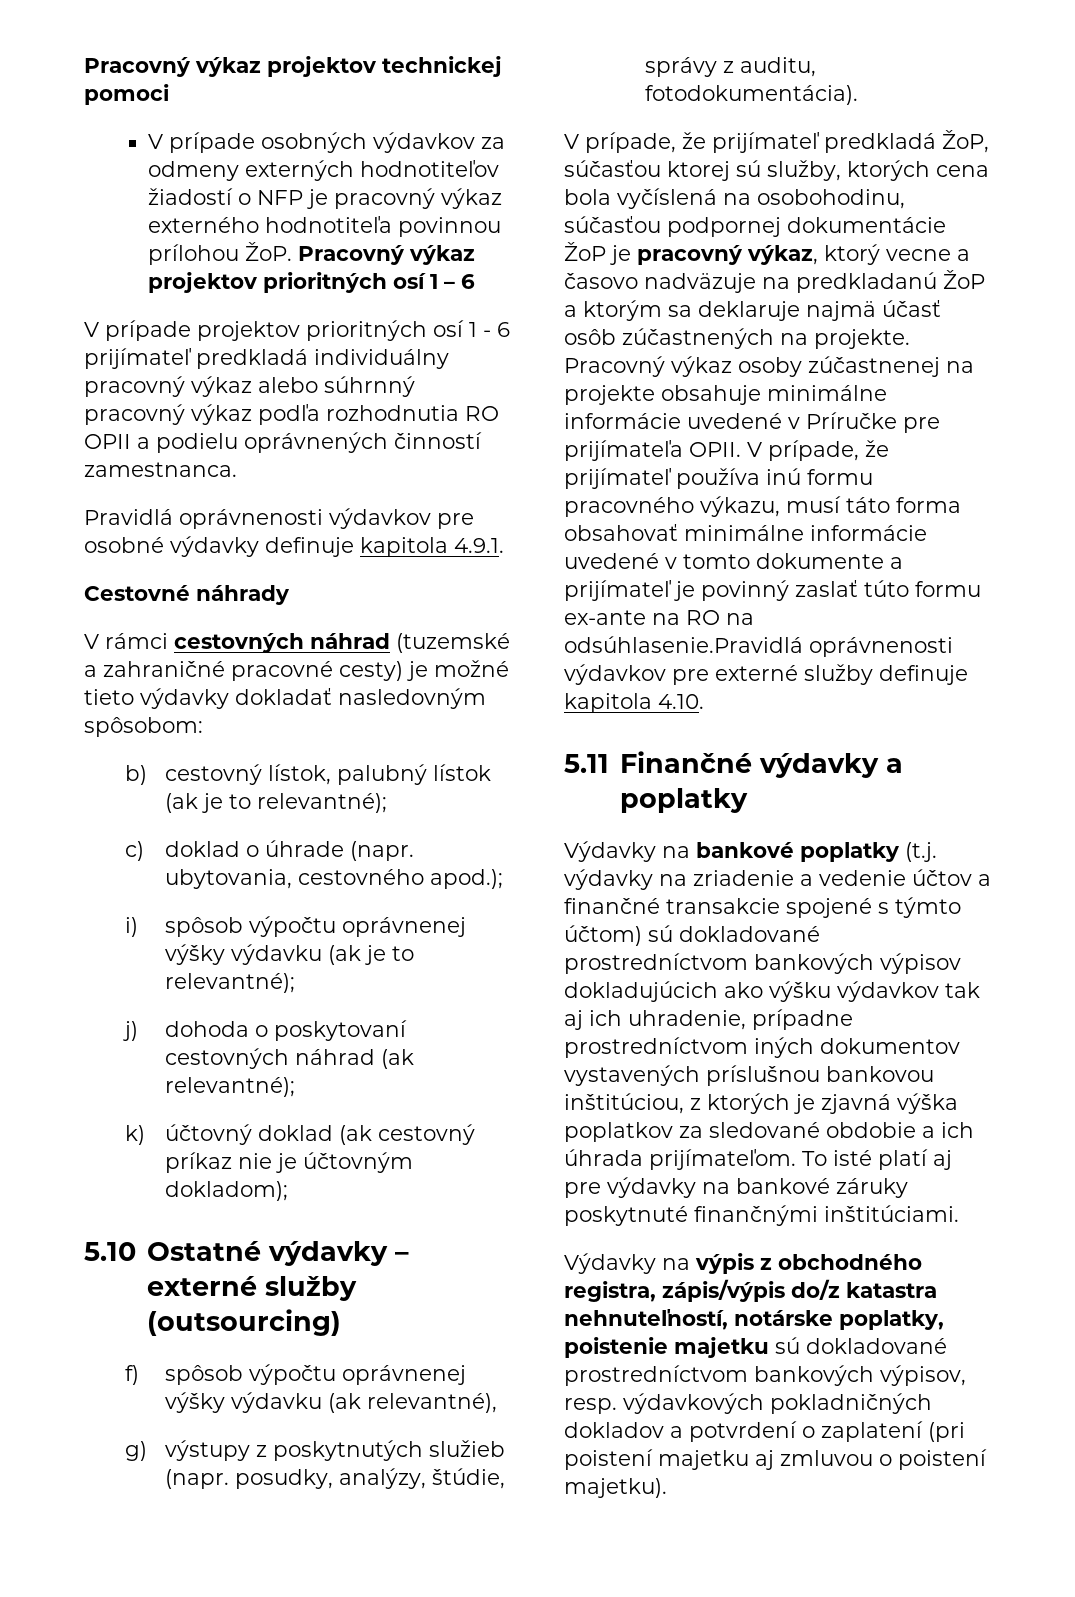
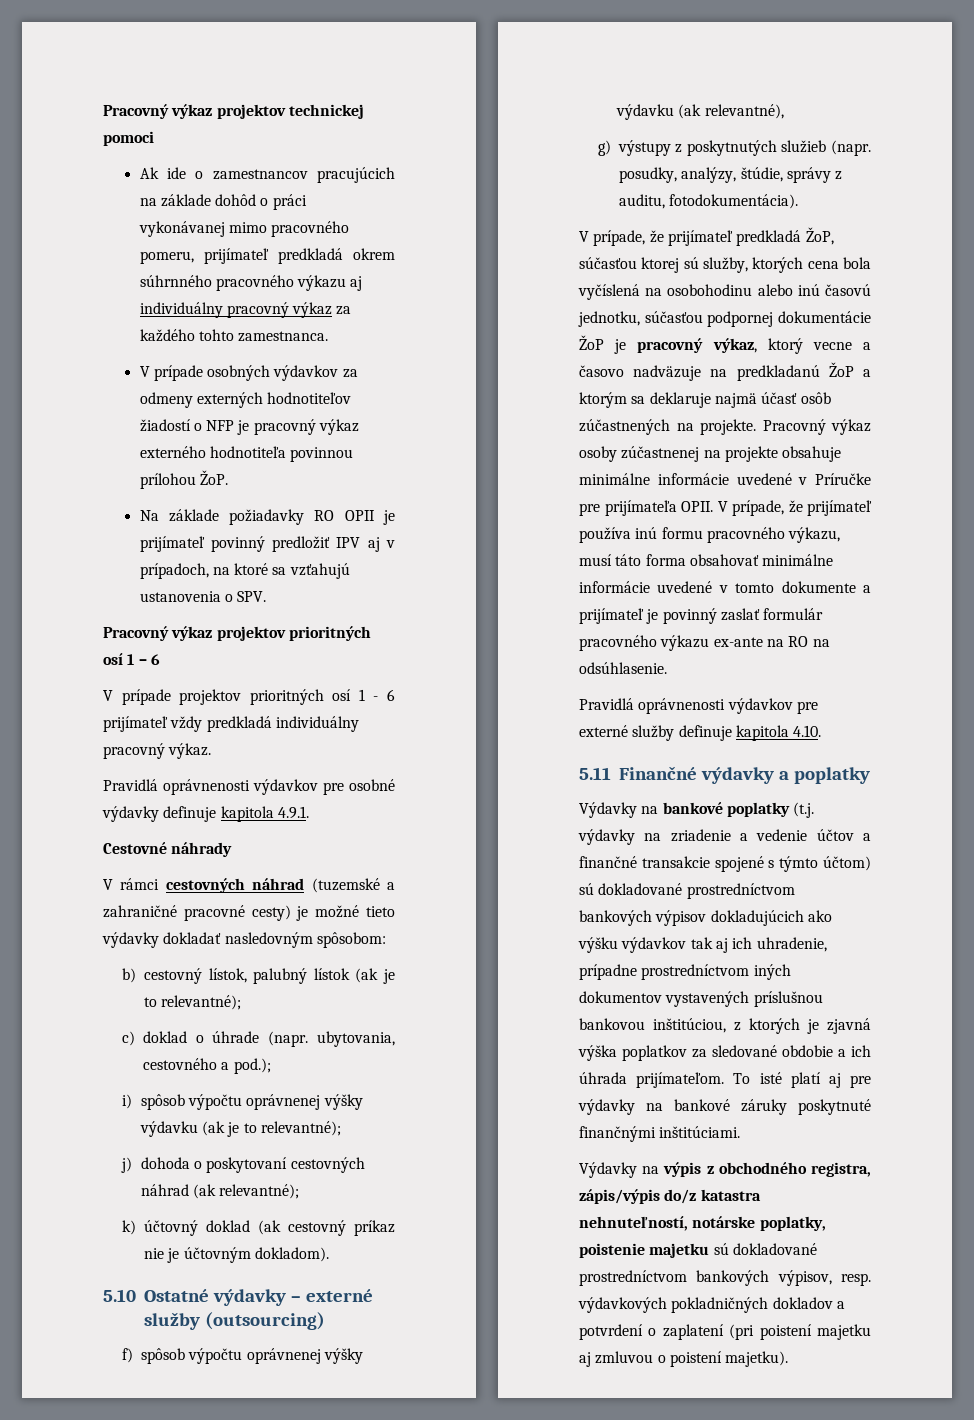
+ Ak ide o zamestnancov pracujúcich na základe dohôd o práci vykonávanej mimo pracovného pomeru, prijímateľ predkladá okrem súhrnného pracovného výkazu aj individuálny pracovný výkaz za každého tohto zamestnanca.
- V prípade osobných výdavkov za odmeny externých hodnotiteľov žiadostí o NFP je pracovný výkaz externého hodnotiteľa povinnou prílohou ŽoP. Pracovný výkaz projektov prioritných osí 1 – 6
+ V prípade osobných výdavkov za odmeny externých hodnotiteľov žiadostí o NFP je pracovný výkaz externého hodnotiteľa povinnou prílohou ŽoP.
+ Na základe požiadavky RO OPII je prijímateľ povinný predložiť IPV aj v prípadoch, na ktoré sa vzťahujú ustanovenia o SPV.
+ Pracovný výkaz projektov prioritných osí 1 – 6
- V prípade projektov prioritných osí 1 - 6 prijímateľ predkladá individuálny pracovný výkaz alebo súhrnný pracovný výkaz podľa rozhodnutia RO OPII a podielu oprávnených činností zamestnanca.
+ V prípade projektov prioritných osí 1 - 6 prijímateľ vždy predkladá individuálny pracovný výkaz.
- c) doklad o úhrade (napr. ubytovania, cestovného apod.);
+ c) doklad o úhrade (napr. ubytovania, cestovného a pod.);
- k) účtovný doklad (ak cestovný príkaz nie je účtovným dokladom);
+ k) účtovný doklad (ak cestovný príkaz nie je účtovným dokladom).
- V prípade, že prijímateľ predkladá ŽoP, súčasťou ktorej sú služby, ktorých cena bola vyčíslená na osobohodinu, súčasťou podpornej dokumentácie ŽoP je pracovný výkaz, ktorý vecne a časovo nadväzuje na predkladanú ŽoP a ktorým sa deklaruje najmä účasť osôb zúčastnených na projekte.
+ V prípade, že prijímateľ predkladá ŽoP, súčasťou ktorej sú služby, ktorých cena bola vyčíslená na osobohodinu alebo inú časovú jednotku, súčasťou podpornej dokumentácie ŽoP je pracovný výkaz, ktorý vecne a časovo nadväzuje na predkladanú ŽoP a ktorým sa deklaruje najmä účasť osôb zúčastnených na projekte.
- V prípade, že prijímateľ používa inú formu pracovného výkazu, musí táto forma obsahovať minimálne informácie uvedené v tomto dokumente a prijímateľ je povinný zaslať túto formu ex-ante na RO na odsúhlasenie.Pravidlá oprávnenosti výdavkov pre externé služby definuje kapitola 4.10.
+ V prípade, že prijímateľ používa inú formu pracovného výkazu, musí táto forma obsahovať minimálne informácie uvedené v tomto dokumente a prijímateľ je povinný zaslať formulár pracovného výkazu ex-ante na RO na odsúhlasenie.
+ Pravidlá oprávnenosti výdavkov pre externé služby definuje kapitola 4.10.

